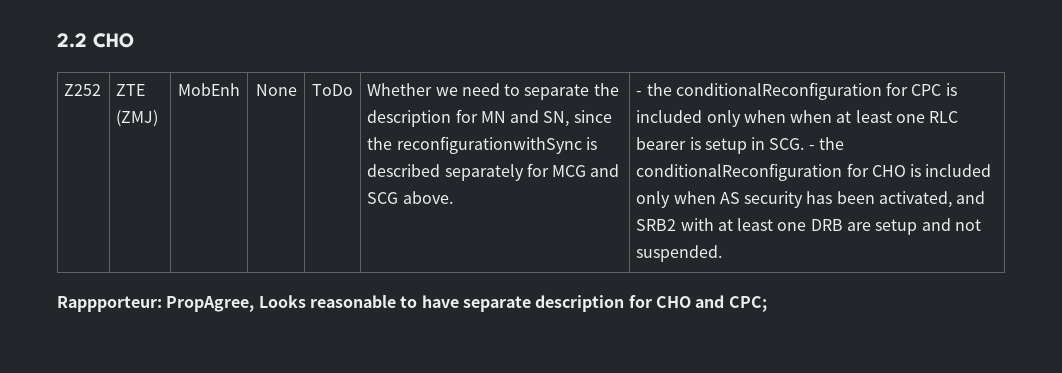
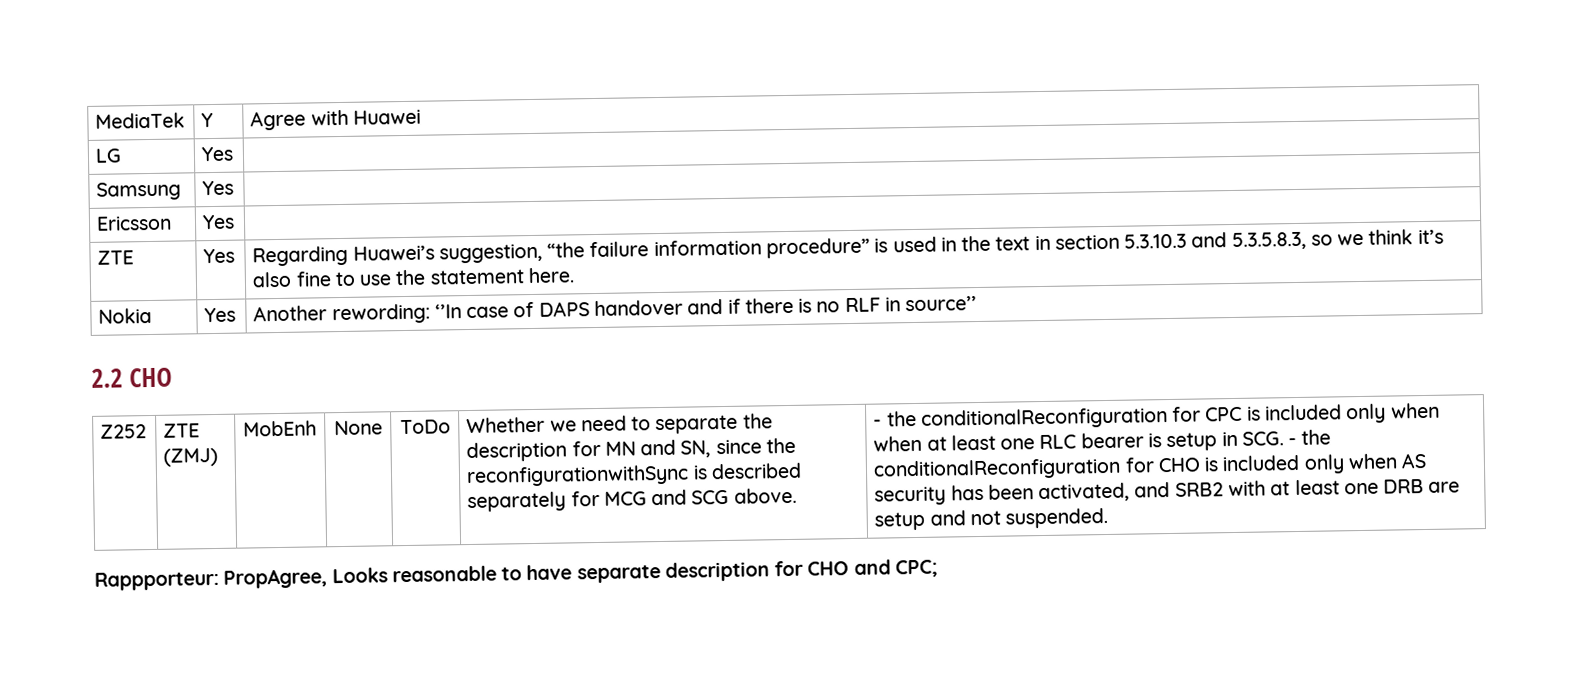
+ MediaTek | Y | Agree with Huawei
+ LG | Yes |
+ Samsung | Yes |
+ Ericsson | Yes |
+ ZTE | Yes | Regarding Huawei’s suggestion, “the failure information procedure” is used in the text in section 5.3.10.3 and 5.3.5.8.3, so we think it’s also fine to use the statement here.
+ Nokia | Yes | Another rewording: ‘’In case of DAPS handover and if there is no RLF in source’’

